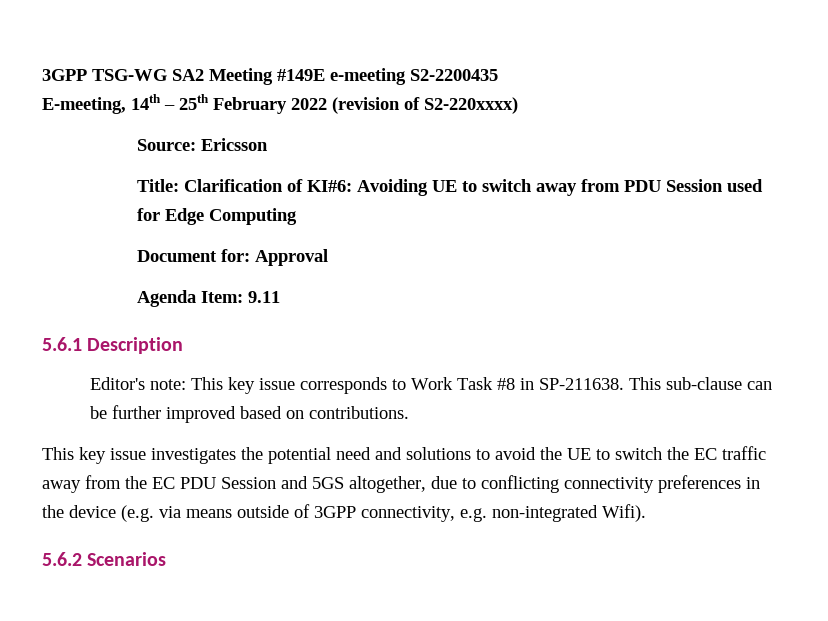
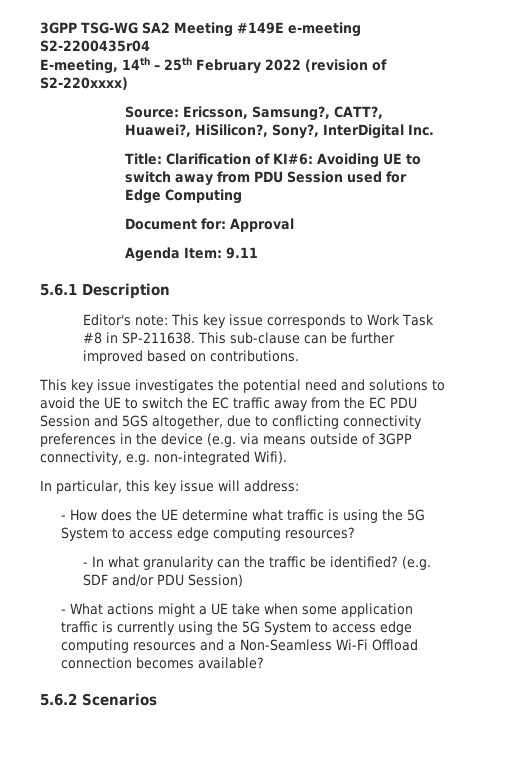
- 3GPP TSG-WG SA2 Meeting #149E e-meeting S2-2200435
+ 3GPP TSG-WG SA2 Meeting #149E e-meeting S2-2200435r04
- Source: Ericsson
+ Source: Ericsson, Samsung?, CATT?, Huawei?, HiSilicon?, Sony?, InterDigital Inc.
+ In particular, this key issue will address:
+ - How does the UE determine what traffic is using the 5G System to access edge computing resources?
+ - In what granularity can the traffic be identified? (e.g. SDF and/or PDU Session)
+ - What actions might a UE take when some application traffic is currently using the 5G System to access edge computing resources and a Non-Seamless Wi-Fi Offload connection becomes available?

